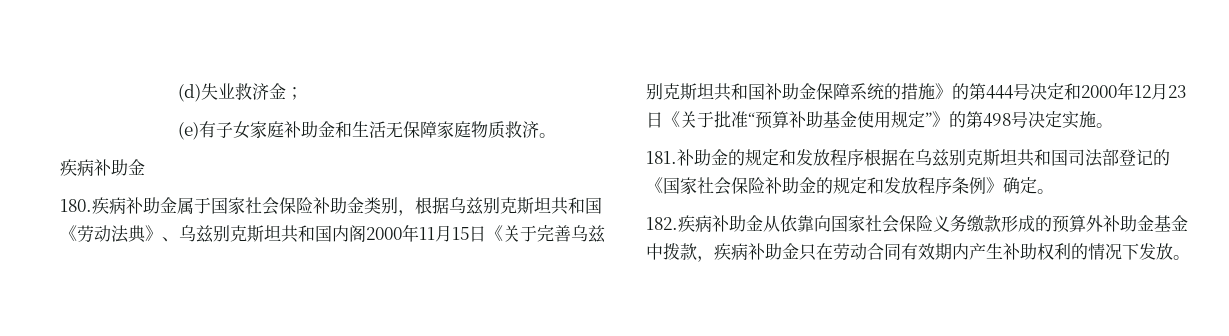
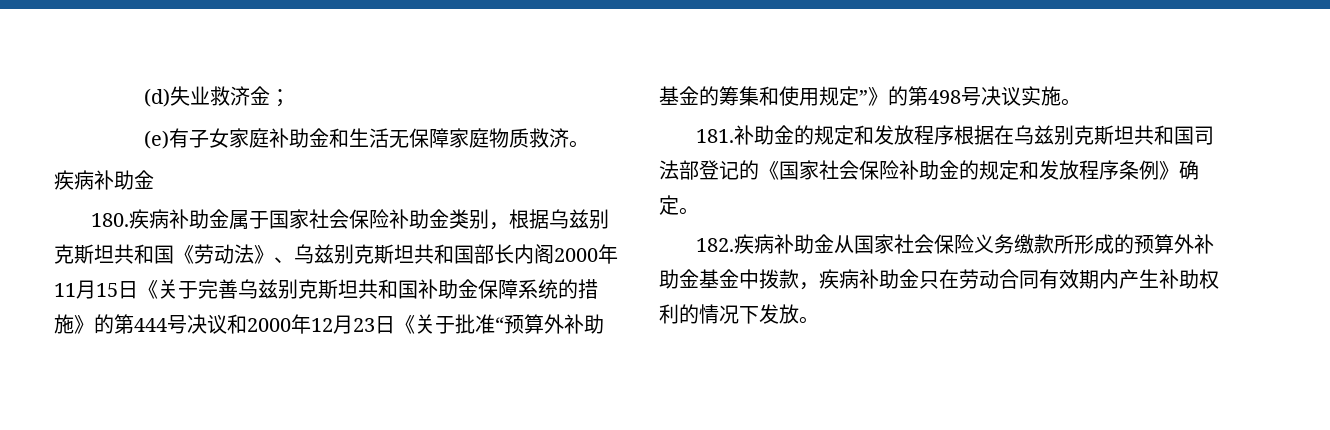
- 180.疾病补助金属于国家社会保险补助金类别，根据乌兹别克斯坦共和国《劳动法典》、乌兹别克斯坦共和国内阁2000年11月15日《关于完善乌兹别克斯坦共和国补助金保障系统的措施》的第444号决定和2000年12月23日《关于批准“预算补助基金使用规定”》的第498号决定实施。
+ 180.疾病补助金属于国家社会保险补助金类别，根据乌兹别克斯坦共和国《劳动法》、乌兹别克斯坦共和国部长内阁2000年11月15日《关于完善乌兹别克斯坦共和国补助金保障系统的措施》的第444号决议和2000年12月23日《关于批准“预算外补助基金的筹集和使用规定”》的第498号决议实施。
- 182.疾病补助金从依靠向国家社会保险义务缴款形成的预算外补助金基金中拨款，疾病补助金只在劳动合同有效期内产生补助权利的情况下发放。
+ 182.疾病补助金从国家社会保险义务缴款所形成的预算外补助金基金中拨款，疾病补助金只在劳动合同有效期内产生补助权利的情况下发放。

